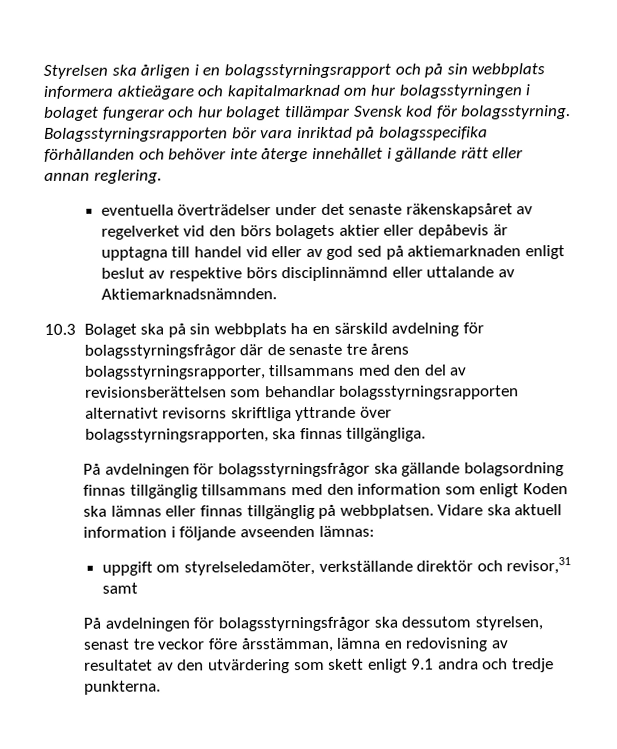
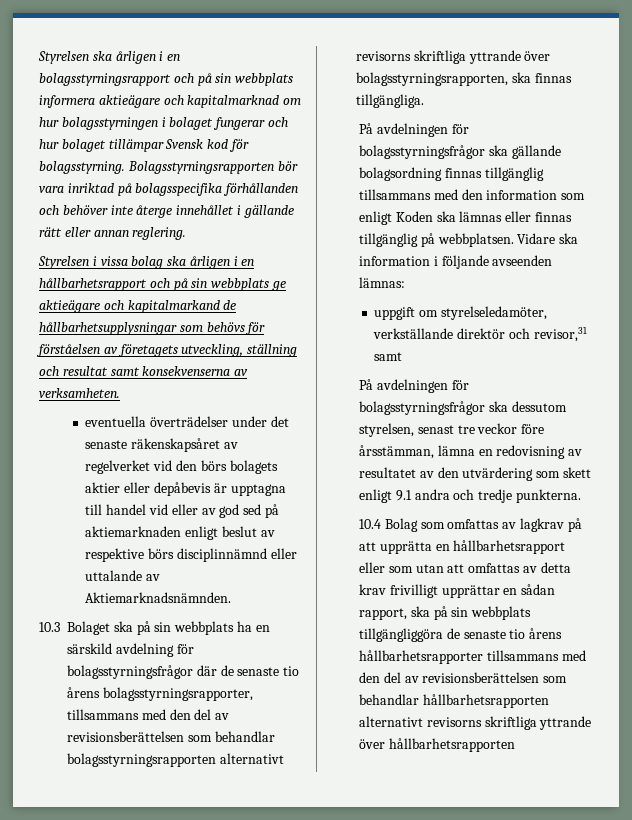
+ Styrelsen i vissa bolag ska årligen i en hållbarhetsrapport och på sin webbplats ge aktieägare och kapitalmarkand de hållbarhetsupplysningar som behövs för förståelsen av företagets utveckling, ställning och resultat samt konsekvenserna av verksamheten.
- 10.3 Bolaget ska på sin webbplats ha en särskild avdelning för bolagsstyrningsfrågor där de senaste tre årens bolagsstyrningsrapporter, tillsammans med den del av revisionsberättelsen som behandlar bolagsstyrningsrapporten alternativt revisorns skriftliga yttrande över bolagsstyrningsrapporten, ska finnas tillgängliga.
+ 10.3 Bolaget ska på sin webbplats ha en särskild avdelning för bolagsstyrningsfrågor där de senaste tio årens bolagsstyrningsrapporter, tillsammans med den del av revisionsberättelsen som behandlar bolagsstyrningsrapporten alternativt revisorns skriftliga yttrande över bolagsstyrningsrapporten, ska finnas tillgängliga.
- Vidare ska aktuell information i följande avseenden lämnas:
+ Vidare ska information i följande avseenden lämnas:
+ 10.4 Bolag som omfattas av lagkrav på att upprätta en hållbarhetsrapport eller som utan att omfattas av detta krav frivilligt upprättar en sådan rapport, ska på sin webbplats tillgängliggöra de senaste tio årens hållbarhetsrapporter tillsammans med den del av revisionsberättelsen som behandlar hållbarhetsrapporten alternativt revisorns skriftliga yttrande över hållbarhetsrapporten

